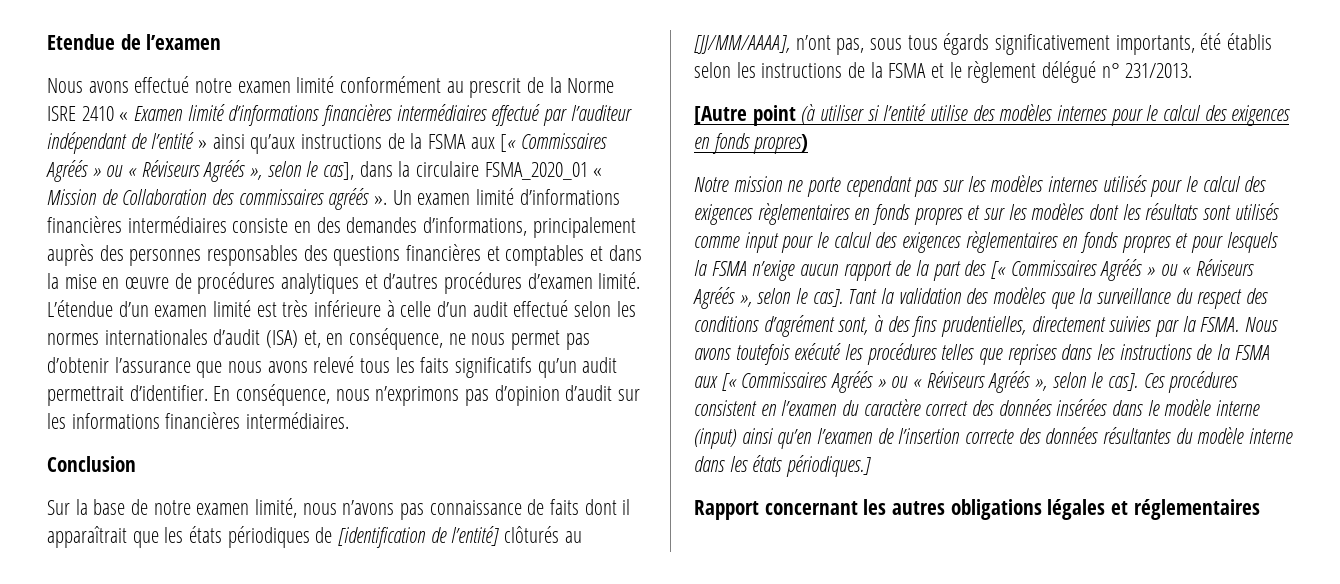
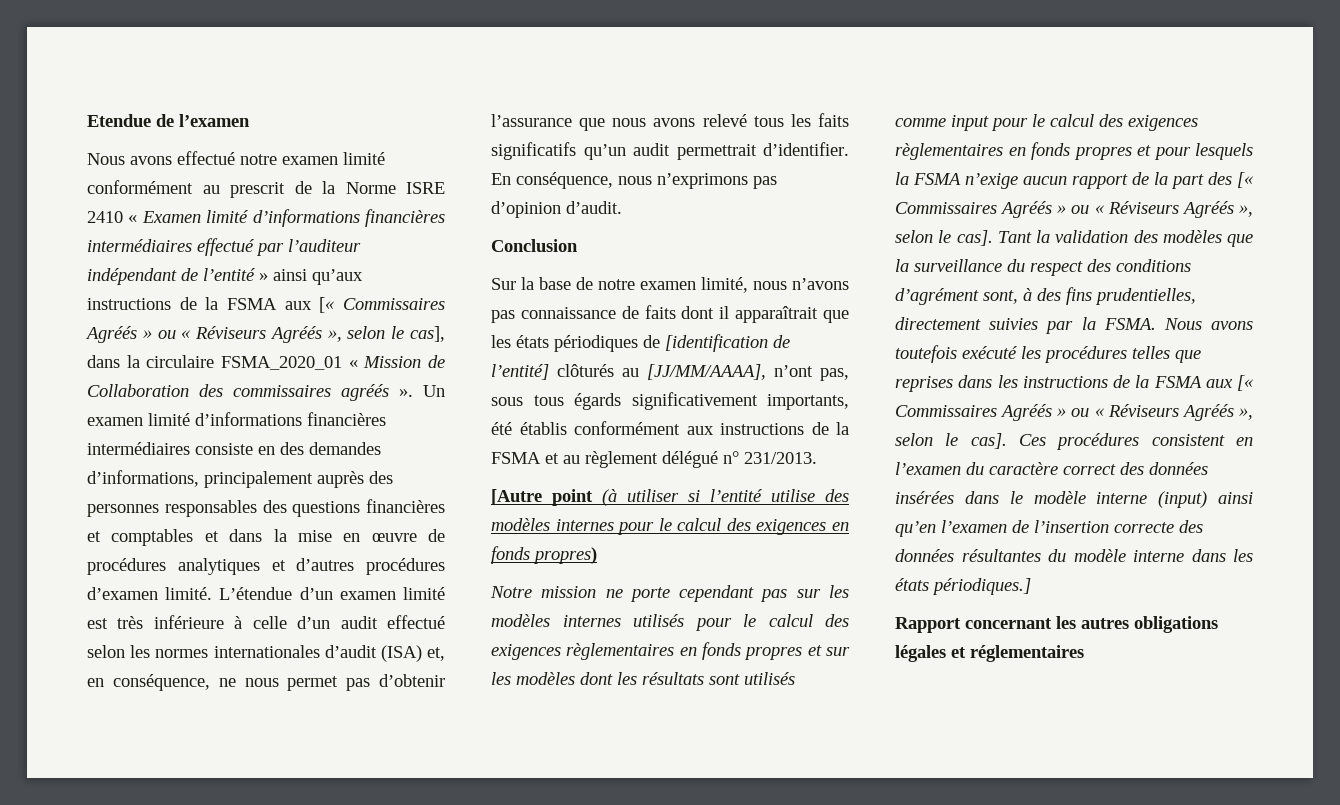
- En conséquence, nous n’exprimons pas d’opinion d’audit sur les informations financières intermédiaires.
+ En conséquence, nous n’exprimons pas d’opinion d’audit.
- Sur la base de notre examen limité, nous n’avons pas connaissance de faits dont il apparaîtrait que les états périodiques de [identification de l’entité] clôturés au [JJ/MM/AAAA], n’ont pas, sous tous égards significativement importants, été établis selon les instructions de la FSMA et le règlement délégué n° 231/2013.
+ Sur la base de notre examen limité, nous n’avons pas connaissance de faits dont il apparaîtrait que les états périodiques de [identification de l’entité] clôturés au [JJ/MM/AAAA], n’ont pas, sous tous égards significativement importants, été établis conformément aux instructions de la FSMA et au règlement délégué n° 231/2013.

